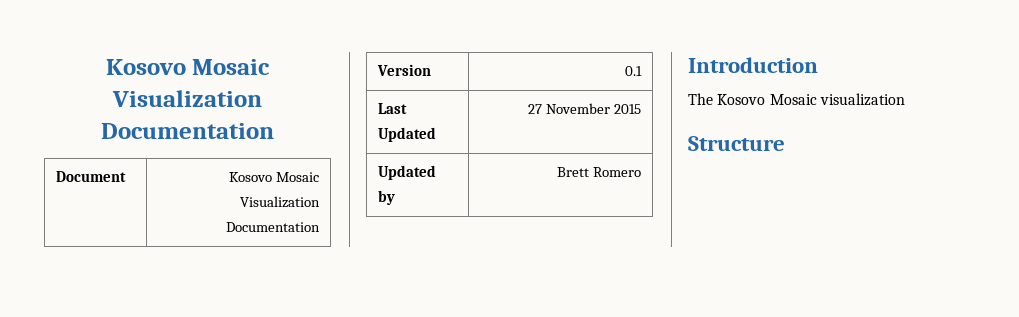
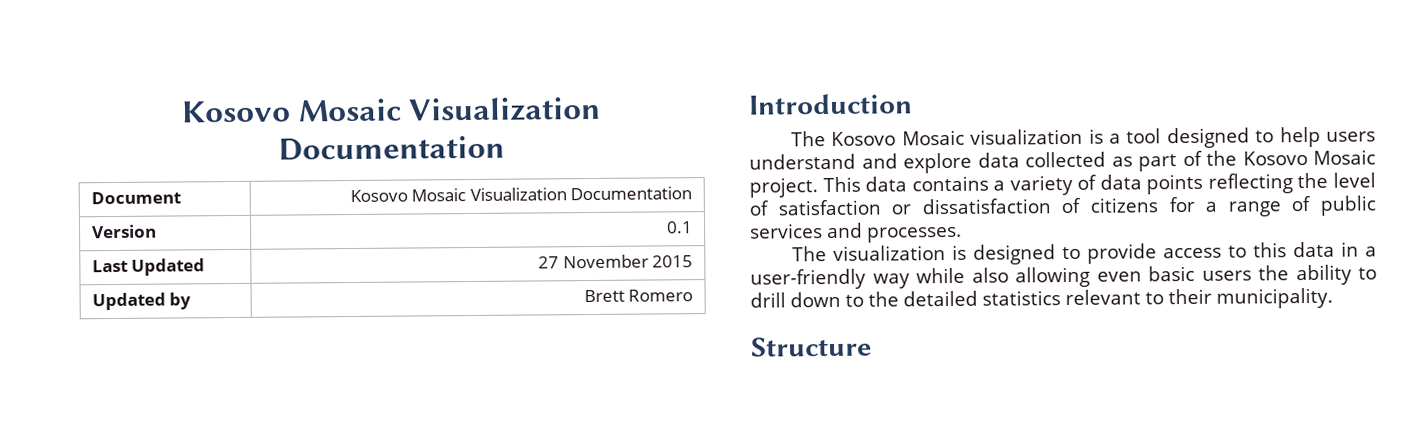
- The Kosovo Mosaic visualization
+ The Kosovo Mosaic visualization is a tool designed to help users understand and explore data collected as part of the Kosovo Mosaic project. This data contains a variety of data points reflecting the level of satisfaction or dissatisfaction of citizens for a range of public services and processes.
+ The visualization is designed to provide access to this data in a user-friendly way while also allowing even basic users the ability to drill down to the detailed statistics relevant to their municipality.

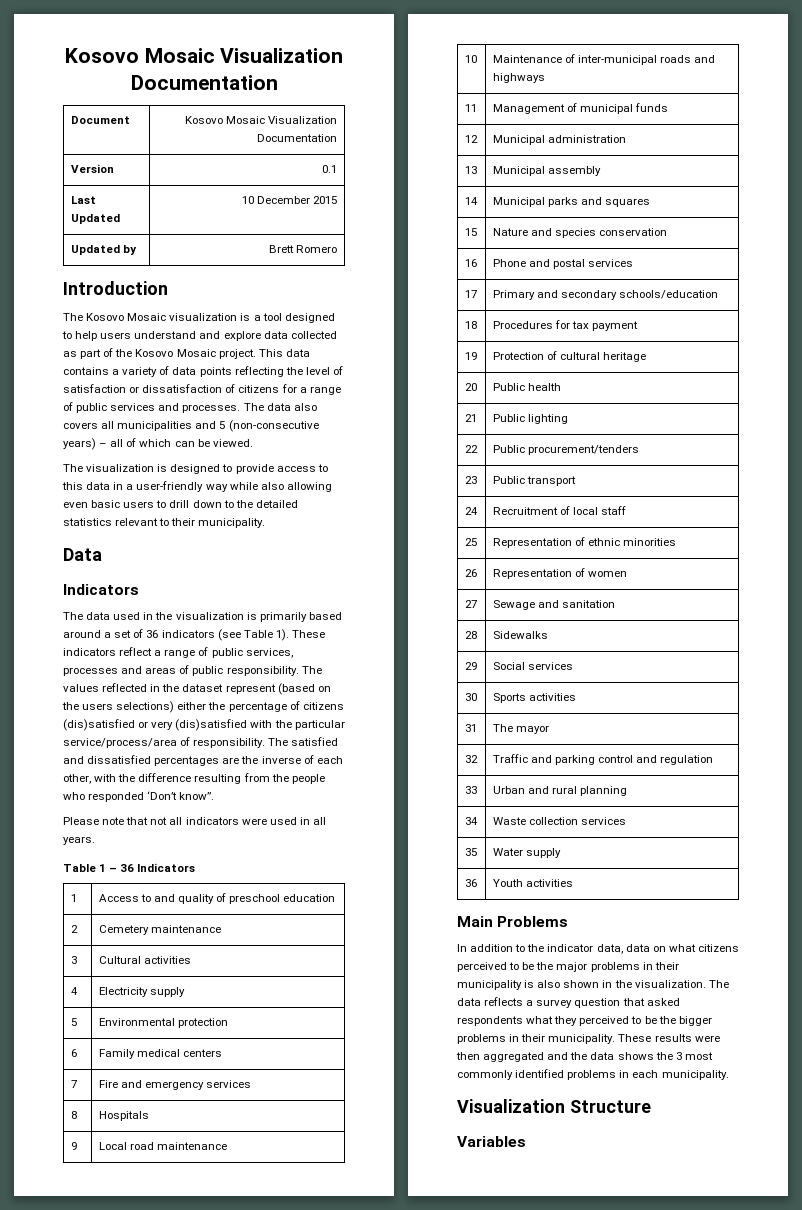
- Last Updated | 27 November 2015
+ Last Updated | 10 December 2015
+ The data also covers all municipalities and 5 (non-consecutive years) – all of which can be viewed.
- The visualization is designed to provide access to this data in a user-friendly way while also allowing even basic users the ability to drill down to the detailed statistics relevant to their municipality.
+ The visualization is designed to provide access to this data in a user-friendly way while also allowing even basic users to drill down to the detailed statistics relevant to their municipality.
- Structure
+ Data
+ Indicators
+ The data used in the visualization is primarily based around a set of 36 indicators (see Table 1). These indicators reflect a range of public services, processes and areas of public responsibility. The values reflected in the dataset represent (based on the users selections) either the percentage of citizens (dis)satisfied or very (dis)satisfied with the particular service/process/area of responsibility. The satisfied and dissatisfied percentages are the inverse of each other, with the difference resulting from the people who responded ‘Don’t know”.
+ Please note that not all indicators were used in all years.
+ Table 1 – 36 Indicators
+ 1 | Access to and quality of preschool education
+ 2 | Cemetery maintenance
+ 3 | Cultural activities
+ 4 | Electricity supply
+ 5 | Environmental protection
+ 6 | Family medical centers
+ 7 | Fire and emergency services
+ 8 | Hospitals
+ 9 | Local road maintenance
+ 10 | Maintenance of inter-municipal roads and highways
+ 11 | Management of municipal funds
+ 12 | Municipal administration
+ 13 | Municipal assembly
+ 14 | Municipal parks and squares
+ 15 | Nature and species conservation
+ 16 | Phone and postal services
+ 17 | Primary and secondary schools/education
+ 18 | Procedures for tax payment
+ 19 | Protection of cultural heritage
+ 20 | Public health
+ 21 | Public lighting
+ 22 | Public procurement/tenders
+ 23 | Public transport
+ 24 | Recruitment of local staff
+ 25 | Representation of ethnic minorities
+ 26 | Representation of women
+ 27 | Sewage and sanitation
+ 28 | Sidewalks
+ 29 | Social services
+ 30 | Sports activities
+ 31 | The mayor
+ 32 | Traffic and parking control and regulation
+ 33 | Urban and rural planning
+ 34 | Waste collection services
+ 35 | Water supply
+ 36 | Youth activities
+ Main Problems
+ In addition to the indicator data, data on what citizens perceived to be the major problems in their municipality is also shown in the visualization. The data reflects a survey question that asked respondents what they perceived to be the bigger problems in their municipality. These results were then aggregated and the data shows the 3 most commonly identified problems in each municipality.
+ Visualization Structure
+ Variables

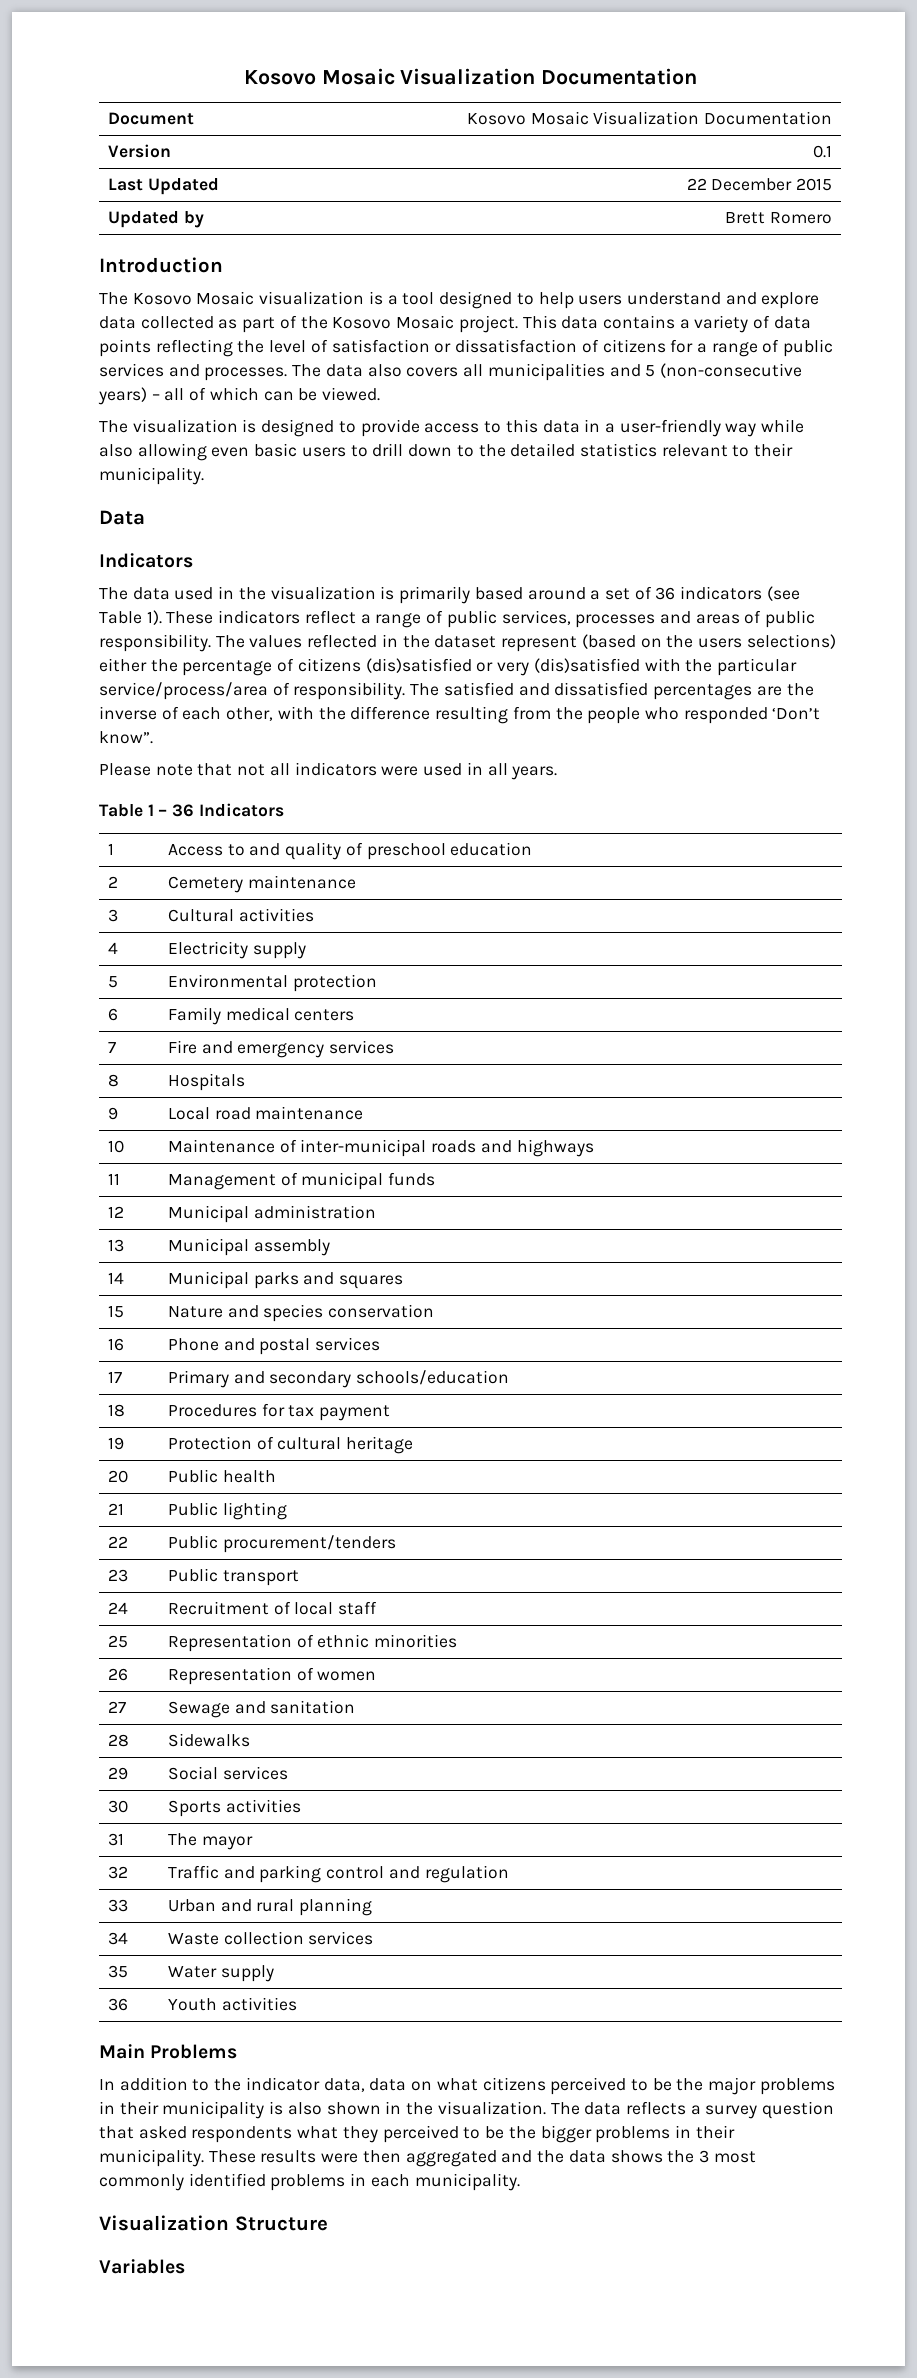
- Last Updated | 10 December 2015
+ Last Updated | 22 December 2015

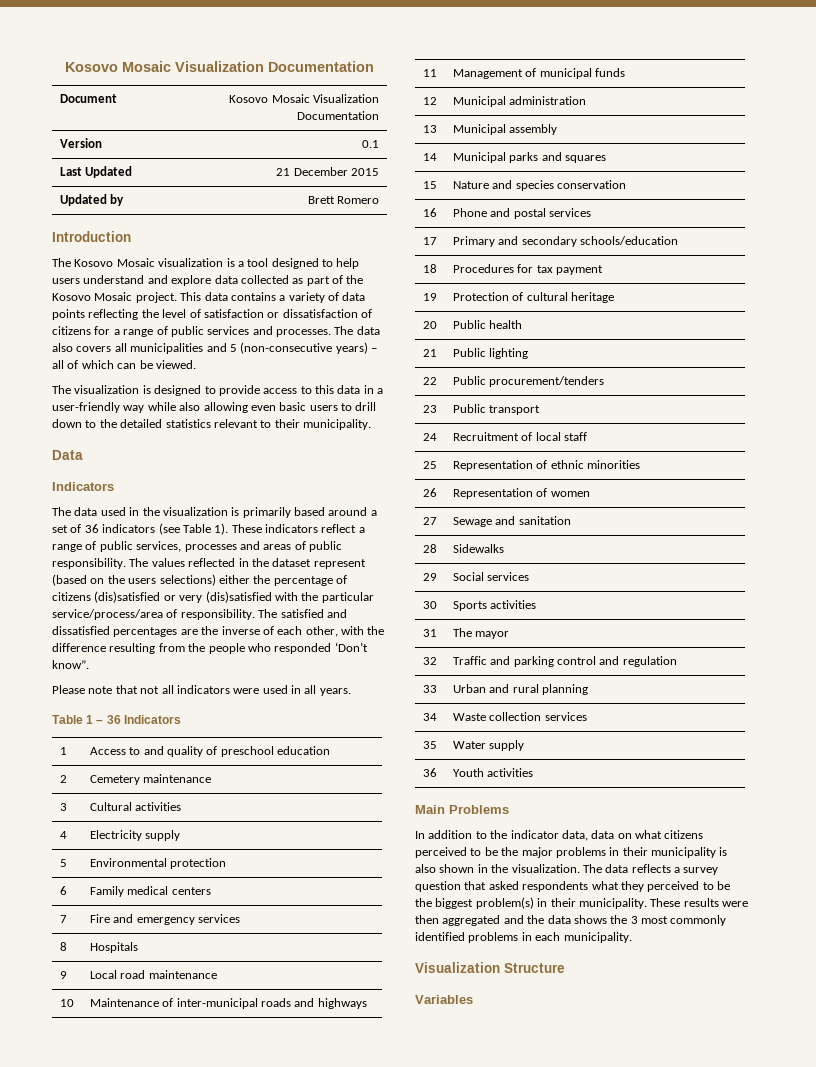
- Last Updated | 22 December 2015
+ Last Updated | 21 December 2015
- The data reflects a survey question that asked respondents what they perceived to be the bigger problems in their municipality.
+ The data reflects a survey question that asked respondents what they perceived to be the biggest problem(s) in their municipality.

